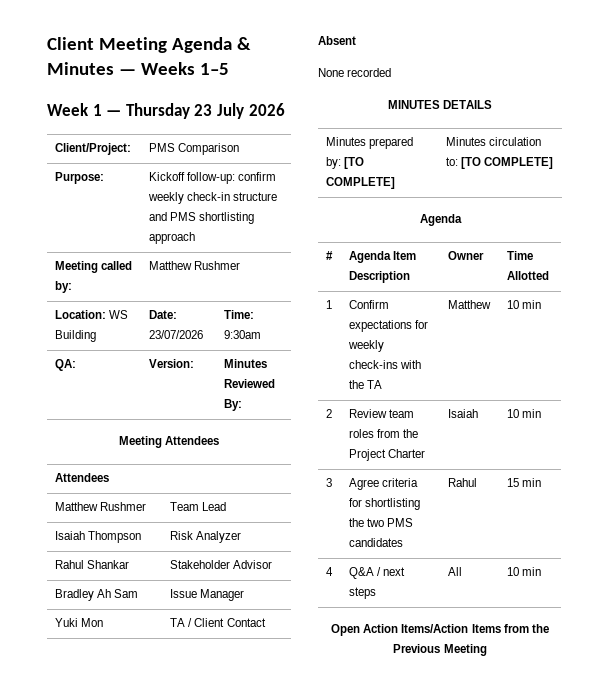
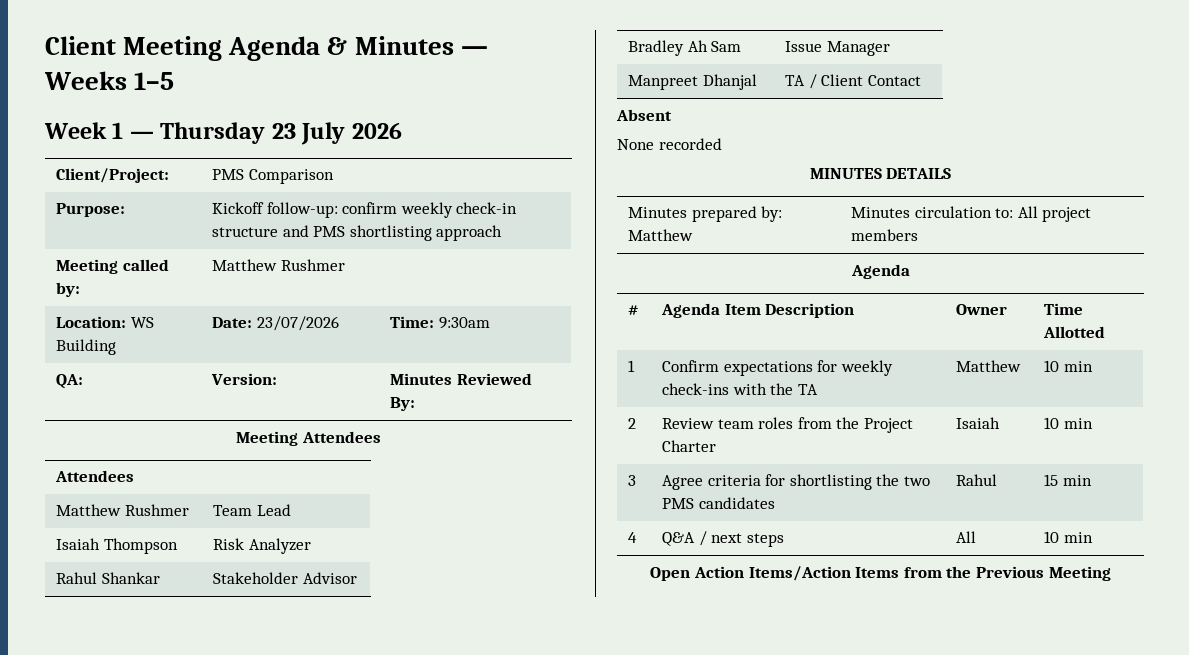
- Yuki Mon | TA / Client Contact
+ Manpreet Dhanjal | TA / Client Contact
- Minutes prepared by: [TO COMPLETE] | Minutes circulation to: [TO COMPLETE]
+ Minutes prepared by: Matthew | Minutes circulation to: All project members

